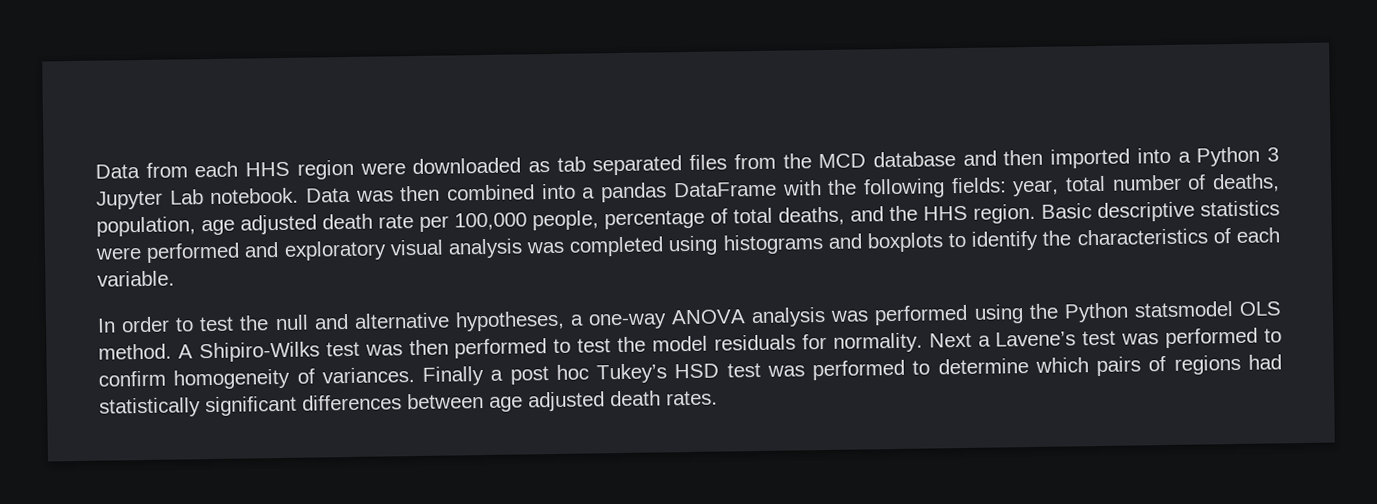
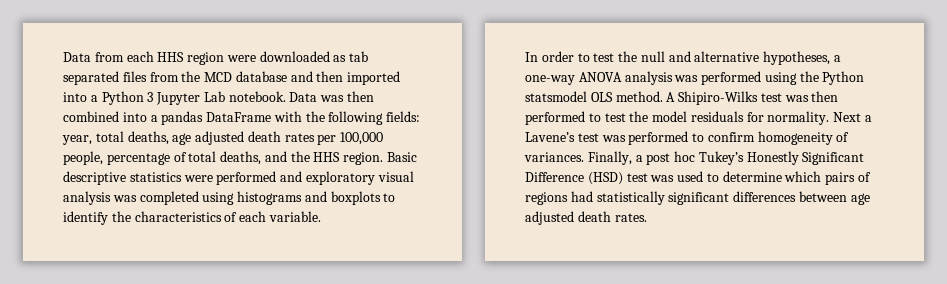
- Data was then combined into a pandas DataFrame with the following fields: year, total number of deaths, population, age adjusted death rate per 100,000 people, percentage of total deaths, and the HHS region.
+ Data was then combined into a pandas DataFrame with the following fields: year, total deaths, age adjusted death rates per 100,000 people, percentage of total deaths, and the HHS region.
- Finally a post hoc Tukey’s HSD test was performed to determine which pairs of regions had statistically significant differences between age adjusted death rates.
+ Finally, a post hoc Tukey’s Honestly Significant Difference (HSD) test was used to determine which pairs of regions had statistically significant differences between age adjusted death rates.

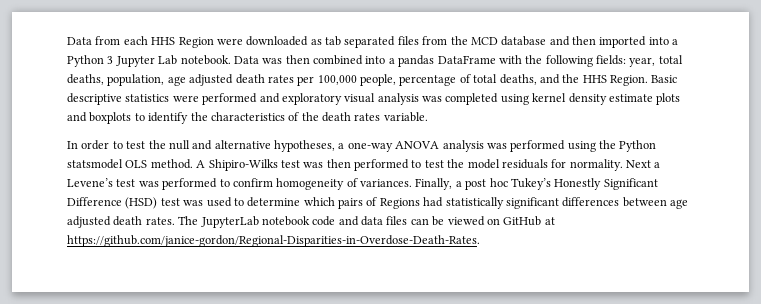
- Data from each HHS region were downloaded as tab separated files from the MCD database and then imported into a Python 3 Jupyter Lab notebook.
+ Data from each HHS Region were downloaded as tab separated files from the MCD database and then imported into a Python 3 Jupyter Lab notebook.
- Data was then combined into a pandas DataFrame with the following fields: year, total deaths, age adjusted death rates per 100,000 people, percentage of total deaths, and the HHS region.
+ Data was then combined into a pandas DataFrame with the following fields: year, total deaths, population, age adjusted death rates per 100,000 people, percentage of total deaths, and the HHS Region.
- Basic descriptive statistics were performed and exploratory visual analysis was completed using histograms and boxplots to identify the characteristics of each variable.
+ Basic descriptive statistics were performed and exploratory visual analysis was completed using kernel density estimate plots and boxplots to identify the characteristics of the death rates variable.
- Next a Lavene’s test was performed to confirm homogeneity of variances.
+ Next a Levene’s test was performed to confirm homogeneity of variances.
- Finally, a post hoc Tukey’s Honestly Significant Difference (HSD) test was used to determine which pairs of regions had statistically significant differences between age adjusted death rates.
+ Finally, a post hoc Tukey’s Honestly Significant Difference (HSD) test was used to determine which pairs of Regions had statistically significant differences between age adjusted death rates.
+ The JupyterLab notebook code and data files can be viewed on GitHub at https://github.com/janice-gordon/Regional-Disparities-in-Overdose-Death-Rates.

